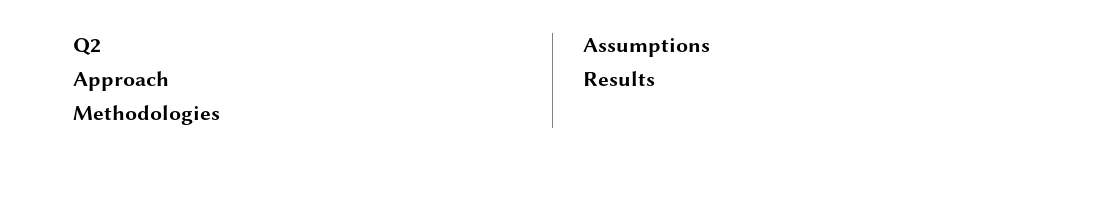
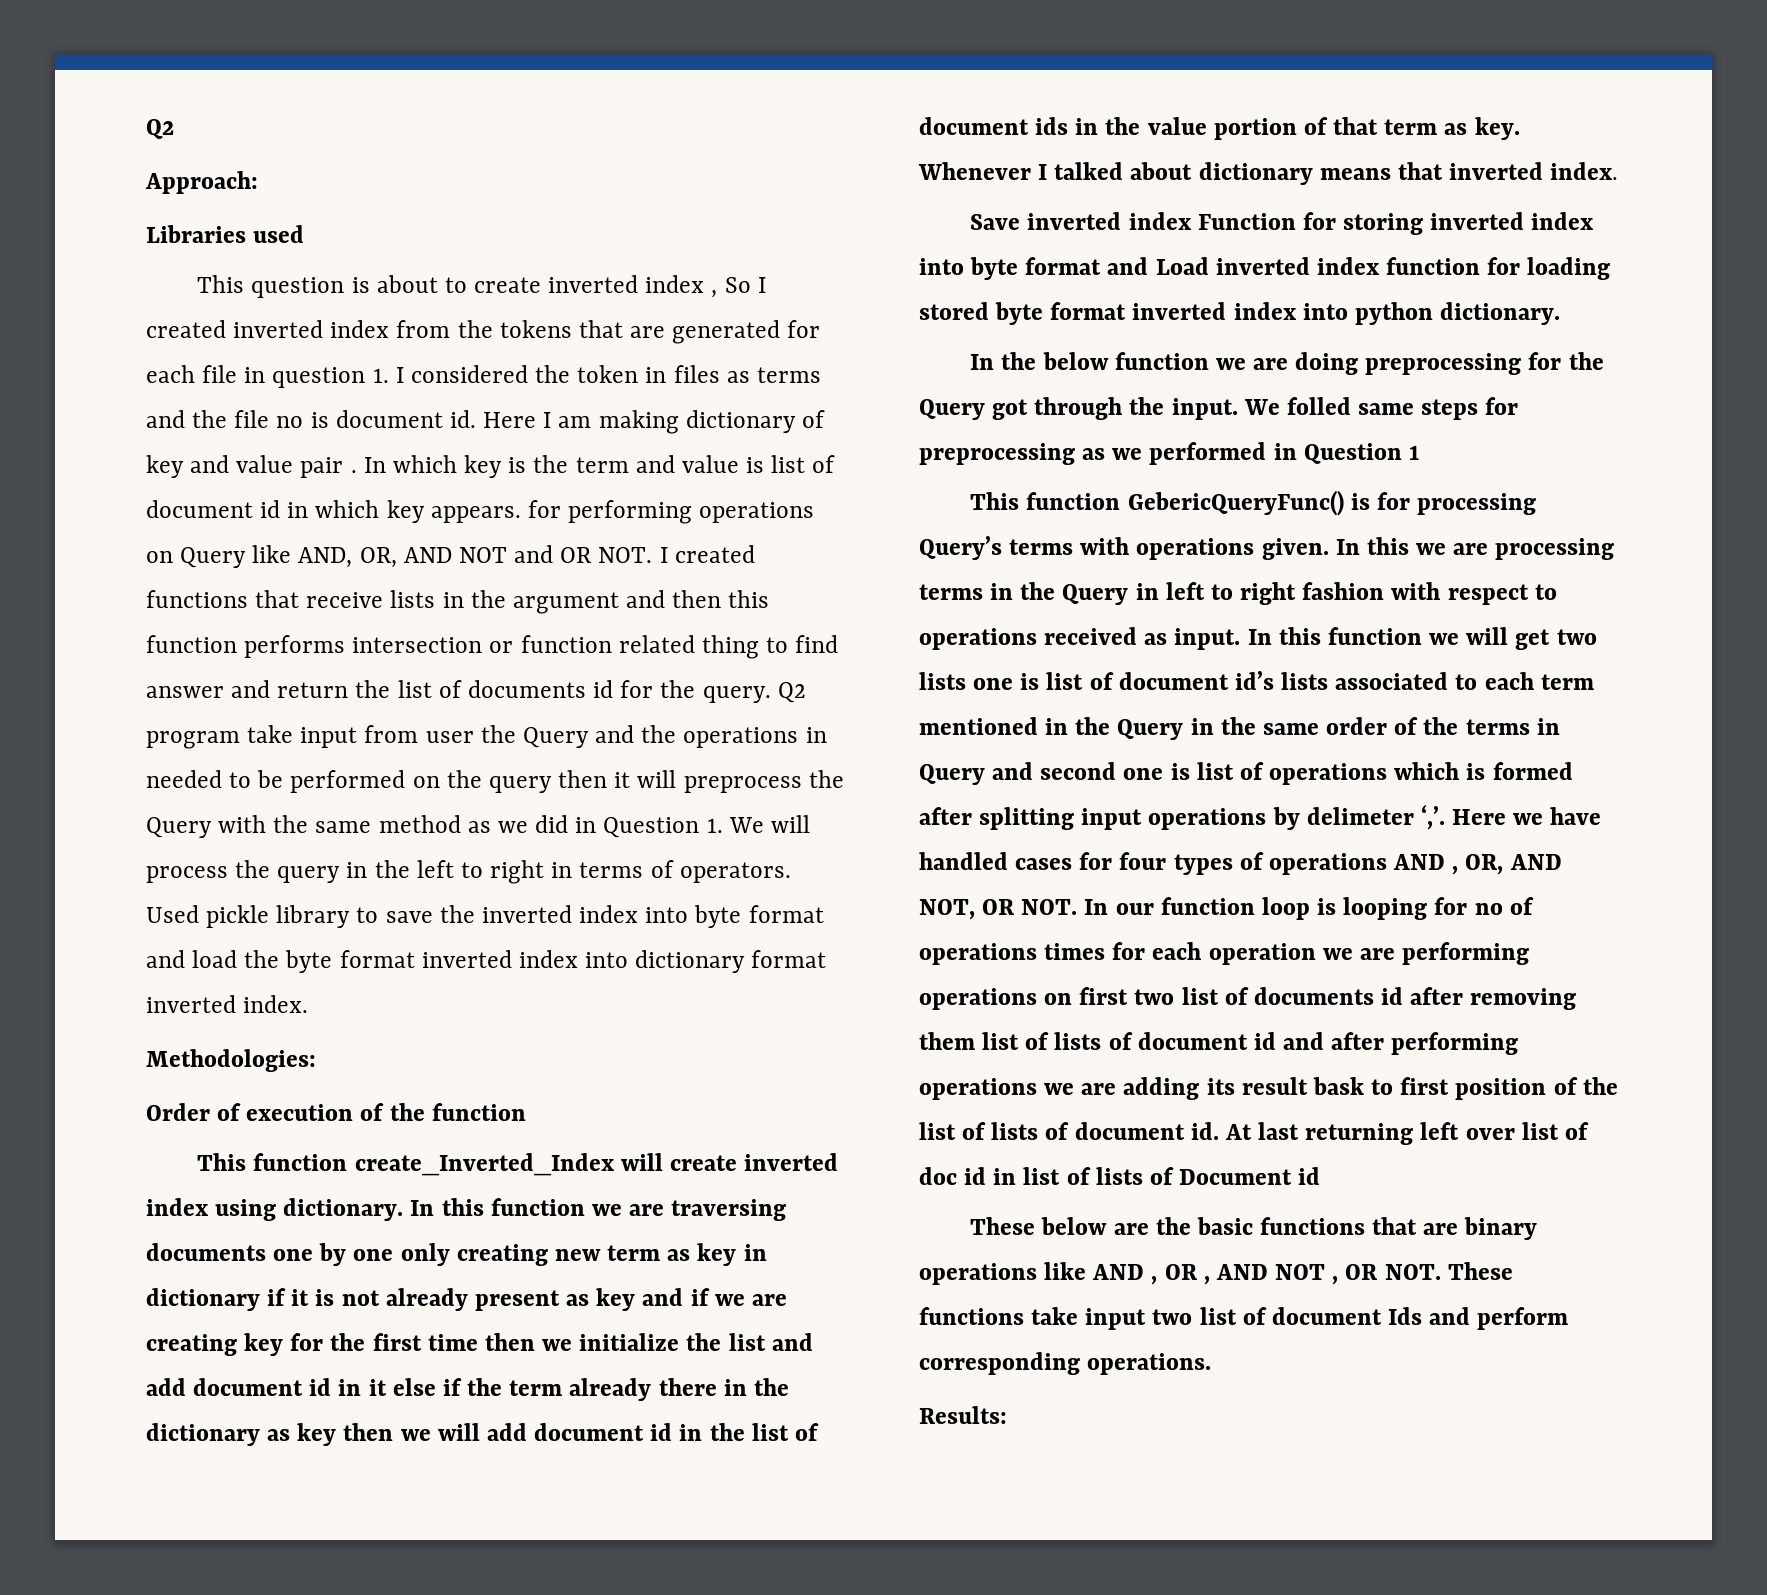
- Approach
- Methodologies
- Assumptions
- Results
+ Approach:
+ Libraries used
+ This question is about to create inverted index , So I created inverted index from the tokens that are generated for each file in question 1. I considered the token in files as terms and the file no is document id. Here I am making dictionary of key and value pair . In which key is the term and value is list of document id in which key appears. for performing operations on Query like AND, OR, AND NOT and OR NOT. I created functions that receive lists in the argument and then this function performs intersection or function related thing to find answer and return the list of documents id for the query. Q2 program take input from user the Query and the operations in needed to be performed on the query then it will preprocess the Query with the same method as we did in Question 1. We will process the query in the left to right in terms of operators. Used pickle library to save the inverted index into byte format and load the byte format inverted index into dictionary format inverted index.
+ Methodologies:
+ Order of execution of the function
+ This function create_Inverted_Index will create inverted index using dictionary. In this function we are traversing documents one by one only creating new term as key in dictionary if it is not already present as key and if we are creating key for the first time then we initialize the list and add document id in it else if the term already there in the dictionary as key then we will add document id in the list of document ids in the value portion of that term as key. Whenever I talked about dictionary means that inverted index.
+ Save inverted index Function for storing inverted index into byte format and Load inverted index function for loading stored byte format inverted index into python dictionary.
+ In the below function we are doing preprocessing for the Query got through the input. We folled same steps for preprocessing as we performed in Question 1
+ This function GebericQueryFunc() is for processing Query’s terms with operations given. In this we are processing terms in the Query in left to right fashion with respect to operations received as input. In this function we will get two lists one is list of document id’s lists associated to each term mentioned in the Query in the same order of the terms in Query and second one is list of operations which is formed after splitting input operations by delimeter ‘,’. Here we have handled cases for four types of operations AND , OR, AND NOT, OR NOT. In our function loop is looping for no of operations times for each operation we are performing operations on first two list of documents id after removing them list of lists of document id and after performing operations we are adding its result bask to first position of the list of lists of document id. At last returning left over list of doc id in list of lists of Document id
+ These below are the basic functions that are binary operations like AND , OR , AND NOT , OR NOT. These functions take input two list of document Ids and perform corresponding operations.
+ Results:

